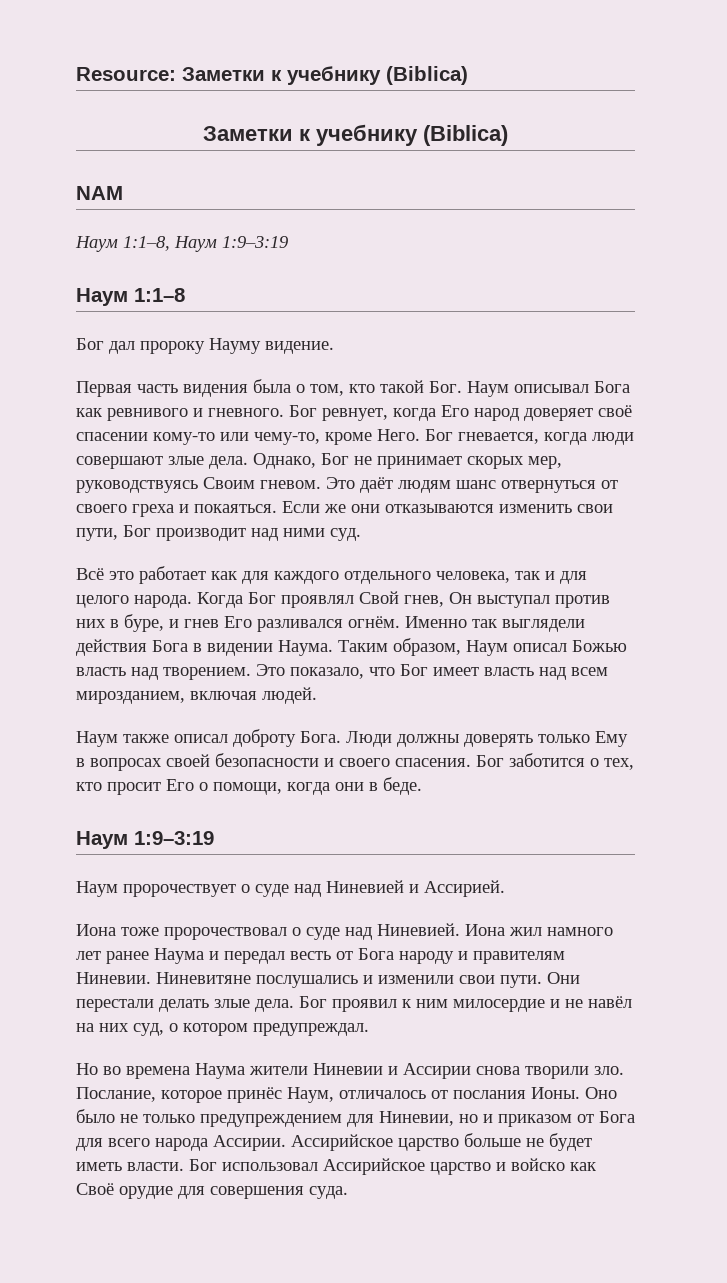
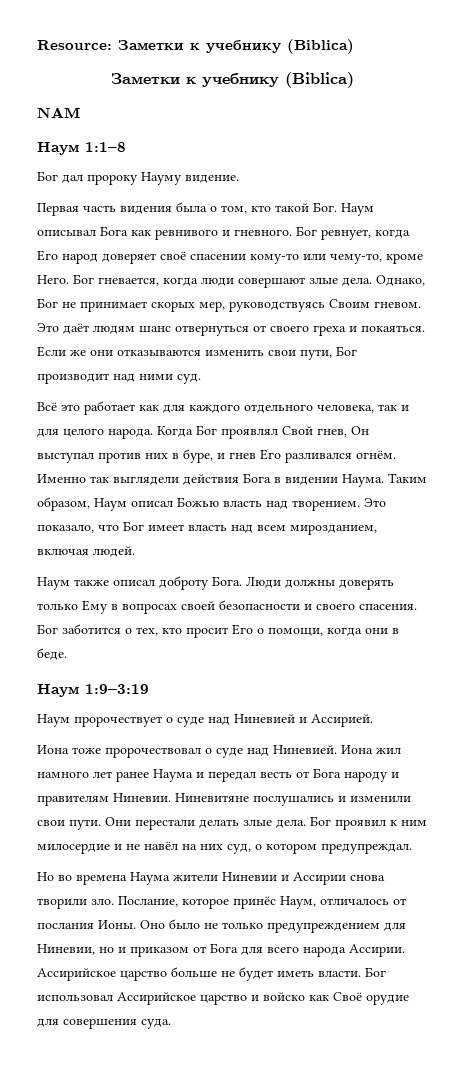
- Наум 1:1–8, Наум 1:9–3:19

